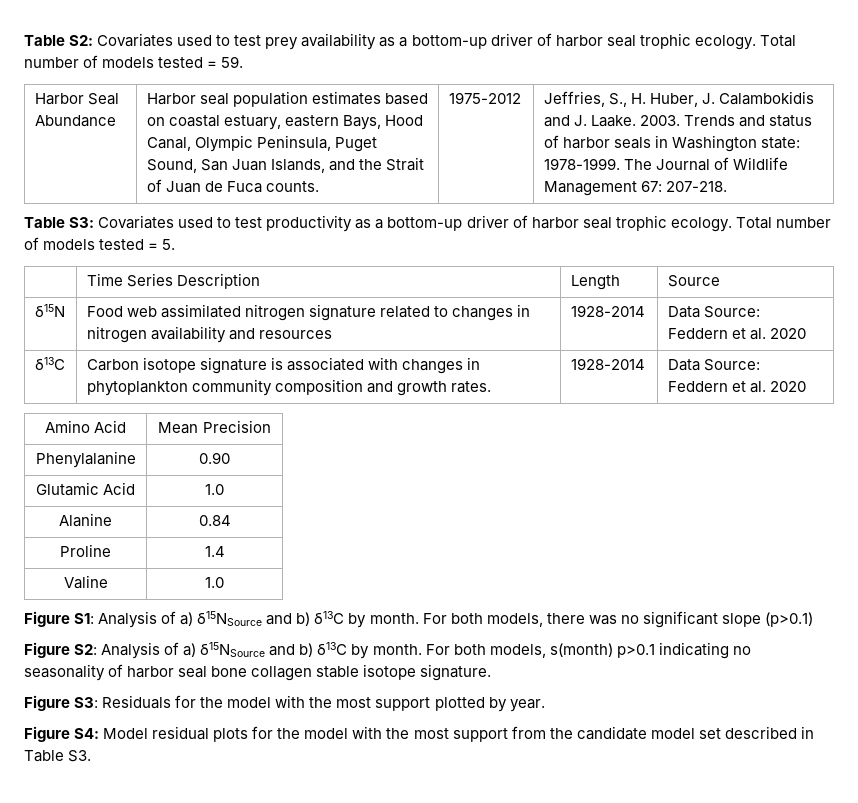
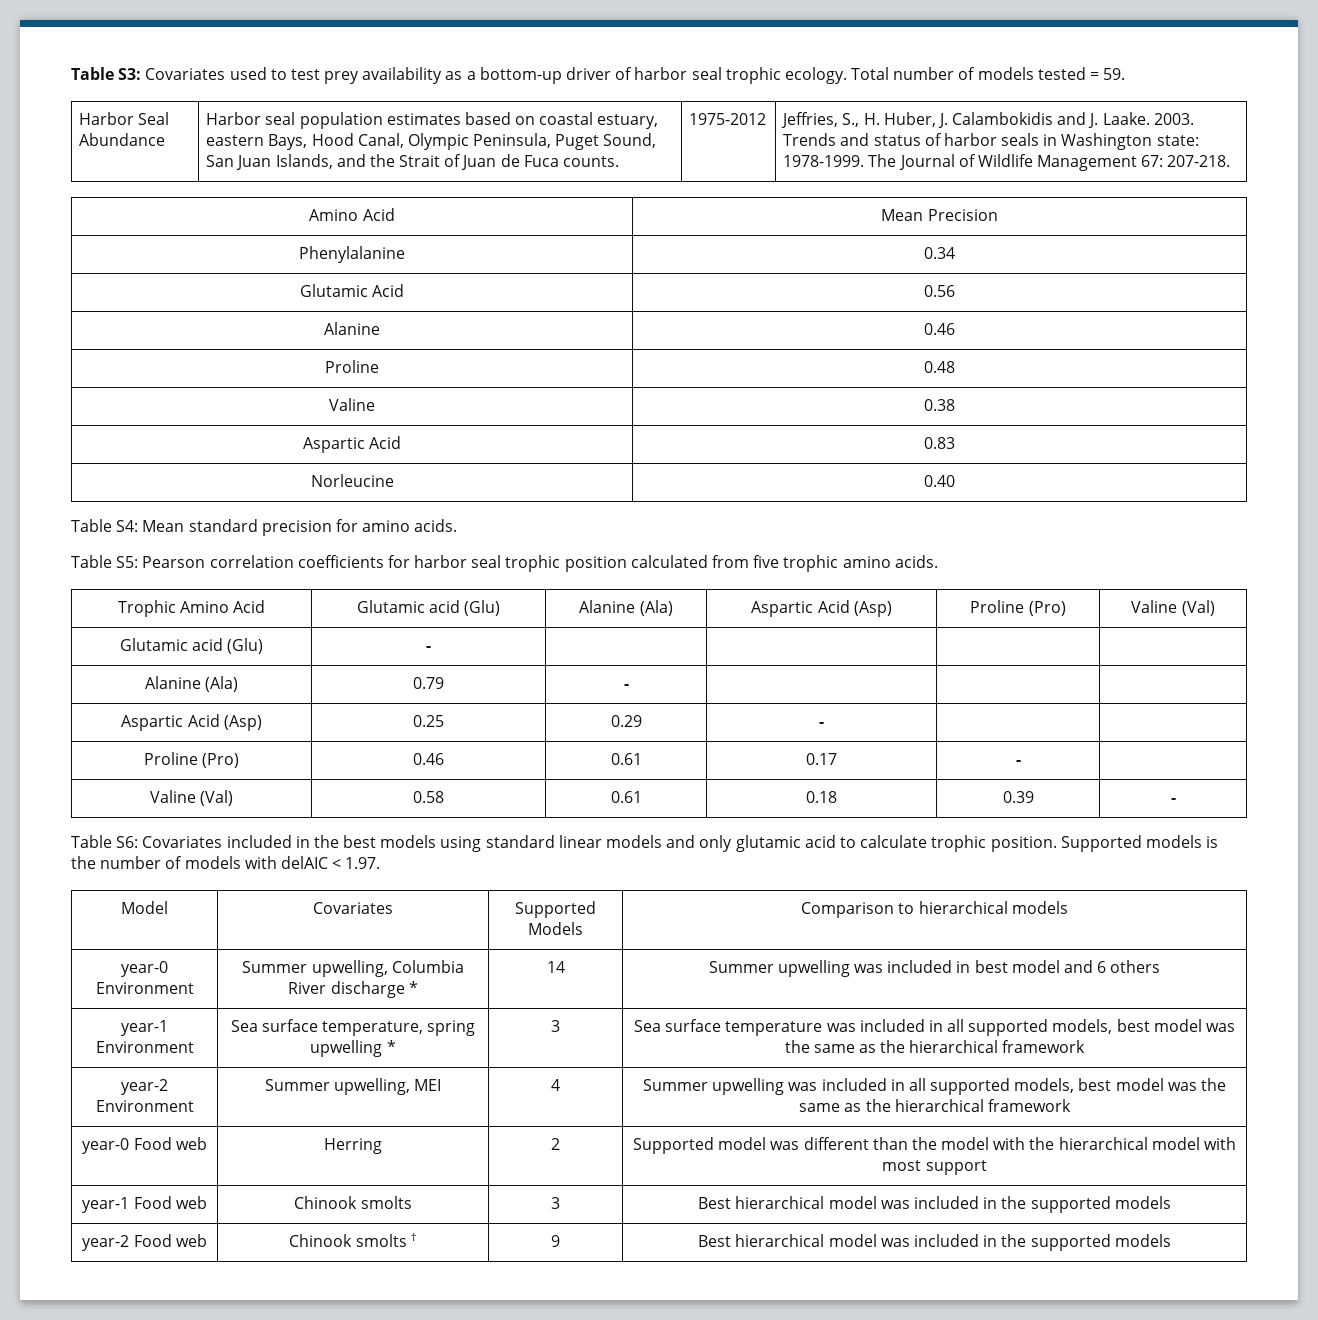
- Table S2: Covariates used to test prey availability as a bottom-up driver of harbor seal trophic ecology.
+ Table S3: Covariates used to test prey availability as a bottom-up driver of harbor seal trophic ecology.
- Table S3: Covariates used to test productivity as a bottom-up driver of harbor seal trophic ecology. Total number of models tested = 5.
- | Time Series Description | Length | Source
- δ15N | Food web assimilated nitrogen signature related to changes in nitrogen availability and resources | 1928-2014 | Data Source: Feddern et al. 2020
- δ13C | Carbon isotope signature is associated with changes in phytoplankton community composition and growth rates. | 1928-2014 | Data Source: Feddern et al. 2020
- Phenylalanine | 0.90
+ Phenylalanine | 0.34
- Glutamic Acid | 1.0
+ Glutamic Acid | 0.56
- Alanine | 0.84
+ Alanine | 0.46
- Proline | 1.4
+ Proline | 0.48
- Valine | 1.0
- Figure S1: Analysis of a) δ15NSource and b) δ13C by month. For both models, there was no significant slope (p>0.1)
- Figure S2: Analysis of a) δ15NSource and b) δ13C by month. For both models, s(month) p>0.1 indicating no seasonality of harbor seal bone collagen stable isotope signature.
- Figure S3: Residuals for the model with the most support plotted by year.
- Figure S4: Model residual plots for the model with the most support from the candidate model set described in Table S3.
+ Valine | 0.38
+ Aspartic Acid | 0.83
+ Norleucine | 0.40
+ Table S4: Mean standard precision for amino acids.
+ Table S5: Pearson correlation coefficients for harbor seal trophic position calculated from five trophic amino acids.
+ Trophic Amino Acid | Glutamic acid (Glu) | Alanine (Ala) | Aspartic Acid (Asp) | Proline (Pro) | Valine (Val)
+ Glutamic acid (Glu) | - | | | |
+ Alanine (Ala) | 0.79 | - | | |
+ Aspartic Acid (Asp) | 0.25 | 0.29 | - | |
+ Proline (Pro) | 0.46 | 0.61 | 0.17 | - |
+ Valine (Val) | 0.58 | 0.61 | 0.18 | 0.39 | -
+ Table S6: Covariates included in the best models using standard linear models and only glutamic acid to calculate trophic position. Supported models is the number of models with delAIC < 1.97.
+ Model | Covariates | Supported Models | Comparison to hierarchical models
+ year-0 Environment | Summer upwelling, Columbia River discharge * | 14 | Summer upwelling was included in best model and 6 others
+ year-1 Environment | Sea surface temperature, spring upwelling * | 3 | Sea surface temperature was included in all supported models, best model was the same as the hierarchical framework
+ year-2 Environment | Summer upwelling, MEI | 4 | Summer upwelling was included in all supported models, best model was the same as the hierarchical framework
+ year-0 Food web | Herring | 2 | Supported model was different than the model with the hierarchical model with most support
+ year-1 Food web | Chinook smolts | 3 | Best hierarchical model was included in the supported models
+ year-2 Food web | Chinook smolts † | 9 | Best hierarchical model was included in the supported models

